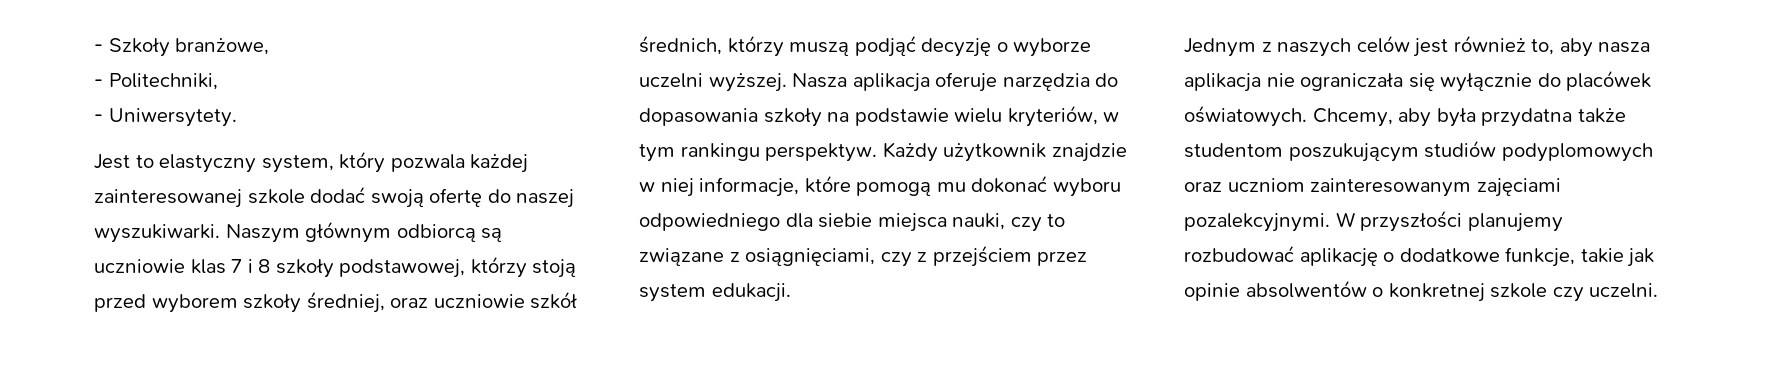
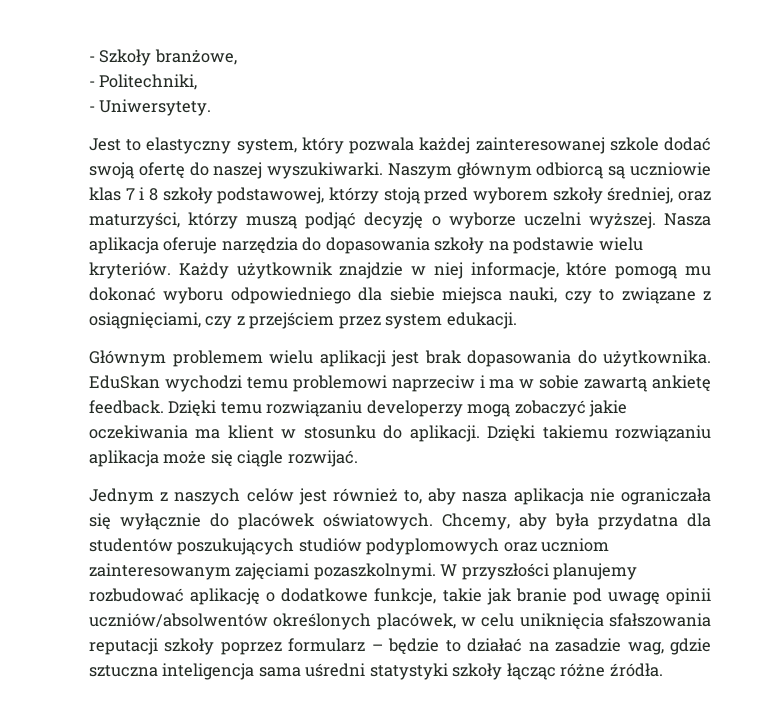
- Naszym głównym odbiorcą są uczniowie klas 7 i 8 szkoły podstawowej, którzy stoją przed wyborem szkoły średniej, oraz uczniowie szkół średnich, którzy muszą podjąć decyzję o wyborze uczelni wyższej.
+ Naszym głównym odbiorcą są uczniowie klas 7 i 8 szkoły podstawowej, którzy stoją przed wyborem szkoły średniej, oraz maturzyści, którzy muszą podjąć decyzję o wyborze uczelni wyższej.
- Nasza aplikacja oferuje narzędzia do dopasowania szkoły na podstawie wielu kryteriów, w tym rankingu perspektyw.
+ Nasza aplikacja oferuje narzędzia do dopasowania szkoły na podstawie wielu kryteriów.
+ Głównym problemem wielu aplikacji jest brak dopasowania do użytkownika. EduSkan wychodzi temu problemowi naprzeciw i ma w sobie zawartą ankietę feedback. Dzięki temu rozwiązaniu developerzy mogą zobaczyć jakie oczekiwania ma klient w stosunku do aplikacji. Dzięki takiemu rozwiązaniu aplikacja może się ciągle rozwijać.
- Chcemy, aby była przydatna także studentom poszukującym studiów podyplomowych oraz uczniom zainteresowanym zajęciami pozalekcyjnymi.
+ Chcemy, aby była przydatna dla studentów poszukujących studiów podyplomowych oraz uczniom zainteresowanym zajęciami pozaszkolnymi.
- W przyszłości planujemy rozbudować aplikację o dodatkowe funkcje, takie jak opinie absolwentów o konkretnej szkole czy uczelni.
+ W przyszłości planujemy rozbudować aplikację o dodatkowe funkcje, takie jak branie pod uwagę opinii uczniów/absolwentów określonych placówek, w celu uniknięcia sfałszowania reputacji szkoły poprzez formularz – będzie to działać na zasadzie wag, gdzie sztuczna inteligencja sama uśredni statystyki szkoły łącząc różne źródła.

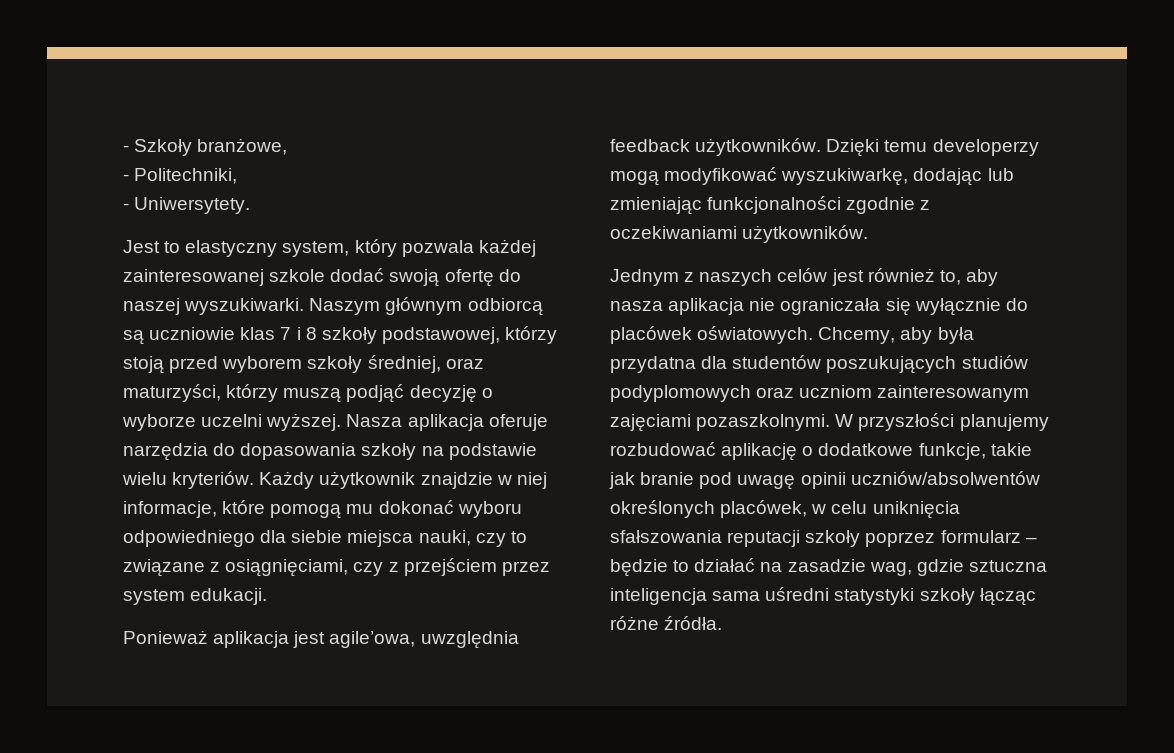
- Głównym problemem wielu aplikacji jest brak dopasowania do użytkownika. EduSkan wychodzi temu problemowi naprzeciw i ma w sobie zawartą ankietę feedback.
+ Ponieważ aplikacja jest agile’owa, uwzględnia feedback użytkowników.
- Dzięki temu rozwiązaniu developerzy mogą zobaczyć jakie oczekiwania ma klient w stosunku do aplikacji. Dzięki takiemu rozwiązaniu aplikacja może się ciągle rozwijać.
+ Dzięki temu developerzy mogą modyfikować wyszukiwarkę, dodając lub zmieniając funkcjonalności zgodnie z oczekiwaniami użytkowników.

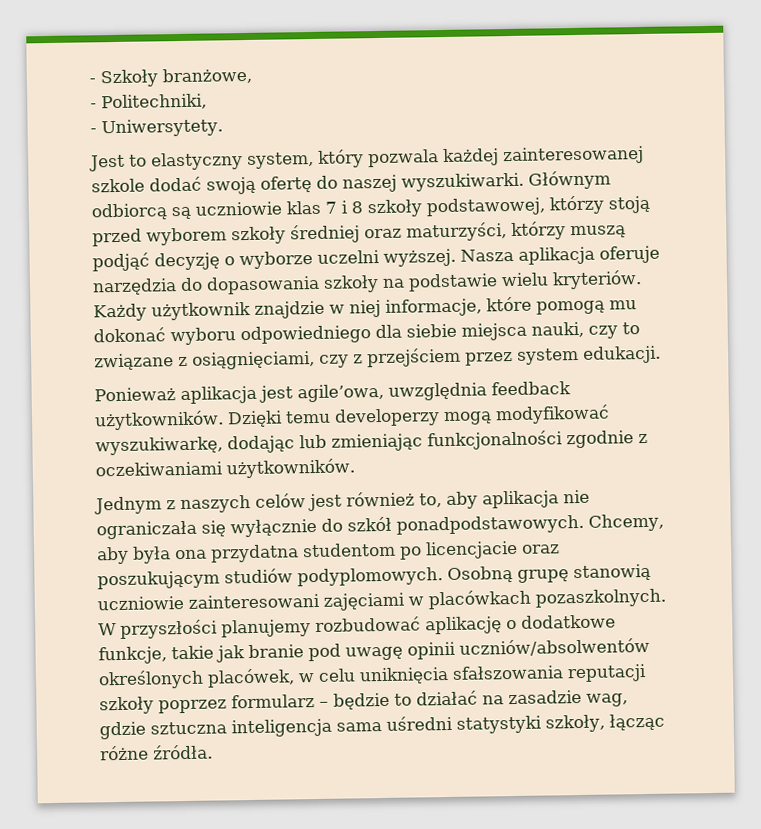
- Naszym głównym odbiorcą są uczniowie klas 7 i 8 szkoły podstawowej, którzy stoją przed wyborem szkoły średniej, oraz maturzyści, którzy muszą podjąć decyzję o wyborze uczelni wyższej.
+ Głównym odbiorcą są uczniowie klas 7 i 8 szkoły podstawowej, którzy stoją przed wyborem szkoły średniej oraz maturzyści, którzy muszą podjąć decyzję o wyborze uczelni wyższej.
- Jednym z naszych celów jest również to, aby nasza aplikacja nie ograniczała się wyłącznie do placówek oświatowych.
+ Jednym z naszych celów jest również to, aby aplikacja nie ograniczała się wyłącznie do szkół ponadpodstawowych.
- Chcemy, aby była przydatna dla studentów poszukujących studiów podyplomowych oraz uczniom zainteresowanym zajęciami pozaszkolnymi.
+ Chcemy, aby była ona przydatna studentom po licencjacie oraz poszukującym studiów podyplomowych. Osobną grupę stanowią uczniowie zainteresowani zajęciami w placówkach pozaszkolnych.
- W przyszłości planujemy rozbudować aplikację o dodatkowe funkcje, takie jak branie pod uwagę opinii uczniów/absolwentów określonych placówek, w celu uniknięcia sfałszowania reputacji szkoły poprzez formularz – będzie to działać na zasadzie wag, gdzie sztuczna inteligencja sama uśredni statystyki szkoły łącząc różne źródła.
+ W przyszłości planujemy rozbudować aplikację o dodatkowe funkcje, takie jak branie pod uwagę opinii uczniów/absolwentów określonych placówek, w celu uniknięcia sfałszowania reputacji szkoły poprzez formularz – będzie to działać na zasadzie wag, gdzie sztuczna inteligencja sama uśredni statystyki szkoły, łącząc różne źródła.

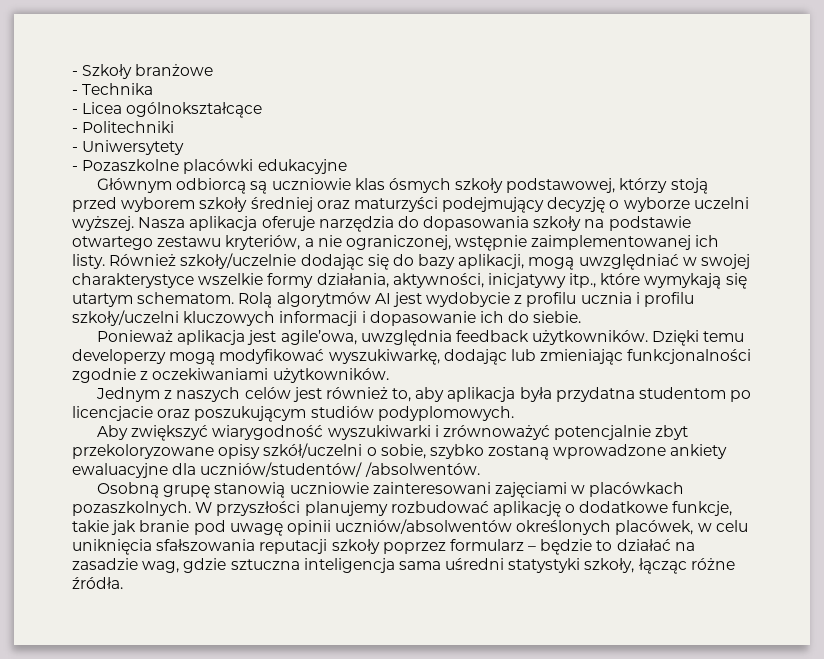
- - Szkoły branżowe,
- - Politechniki,
- - Uniwersytety.
- Jest to elastyczny system, który pozwala każdej zainteresowanej szkole dodać swoją ofertę do naszej wyszukiwarki. Głównym odbiorcą są uczniowie klas 7 i 8 szkoły podstawowej, którzy stoją przed wyborem szkoły średniej oraz maturzyści, którzy muszą podjąć decyzję o wyborze uczelni wyższej.
+ - Szkoły branżowe
+ - Technika
+ - Licea ogólnokształcące
+ - Politechniki
+ - Uniwersytety
+ - Pozaszkolne placówki edukacyjne
+ Głównym odbiorcą są uczniowie klas ósmych szkoły podstawowej, którzy stoją przed wyborem szkoły średniej oraz maturzyści podejmujący decyzję o wyborze uczelni wyższej.
- Nasza aplikacja oferuje narzędzia do dopasowania szkoły na podstawie wielu kryteriów. Każdy użytkownik znajdzie w niej informacje, które pomogą mu dokonać wyboru odpowiedniego dla siebie miejsca nauki, czy to związane z osiągnięciami, czy z przejściem przez system edukacji.
+ Nasza aplikacja oferuje narzędzia do dopasowania szkoły na podstawie otwartego zestawu kryteriów, a nie ograniczonej, wstępnie zaimplementowanej ich listy. Również szkoły/uczelnie dodając się do bazy aplikacji, mogą uwzględniać w swojej charakterystyce wszelkie formy działania, aktywności, inicjatywy itp., które wymykają się utartym schematom. Rolą algorytmów AI jest wydobycie z profilu ucznia i profilu szkoły/uczelni kluczowych informacji i dopasowanie ich do siebie.
- Jednym z naszych celów jest również to, aby aplikacja nie ograniczała się wyłącznie do szkół ponadpodstawowych. Chcemy, aby była ona przydatna studentom po licencjacie oraz poszukującym studiów podyplomowych. Osobną grupę stanowią uczniowie zainteresowani zajęciami w placówkach pozaszkolnych.
+ Jednym z naszych celów jest również to, aby aplikacja była przydatna studentom po licencjacie oraz poszukującym studiów podyplomowych.
+ Aby zwiększyć wiarygodność wyszukiwarki i zrównoważyć potencjalnie zbyt przekoloryzowane opisy szkół/uczelni o sobie, szybko zostaną wprowadzone ankiety ewaluacyjne dla uczniów/studentów/ /absolwentów.
+ Osobną grupę stanowią uczniowie zainteresowani zajęciami w placówkach pozaszkolnych.

